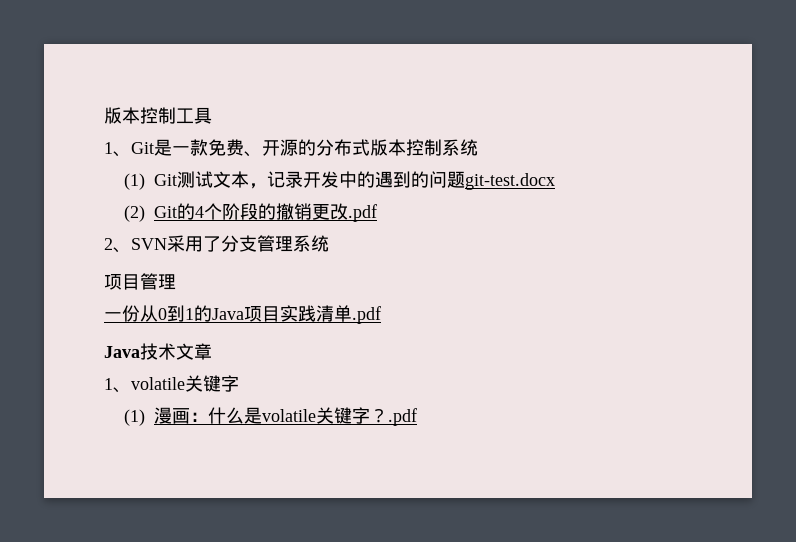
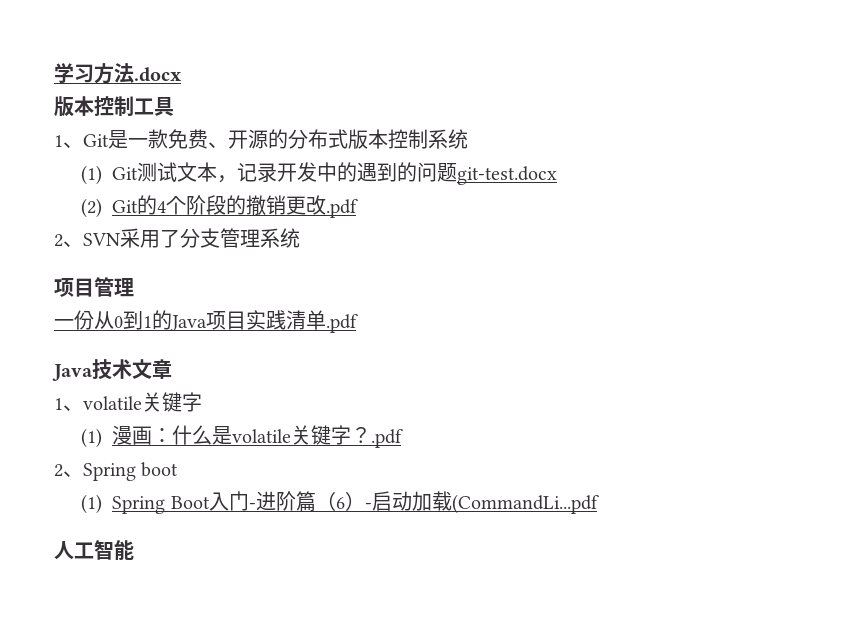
+ 学习方法.docx
+ 2、Spring boot
+ (1) Spring Boot入门-进阶篇（6）-启动加载(CommandLi...pdf
+ 人工智能

